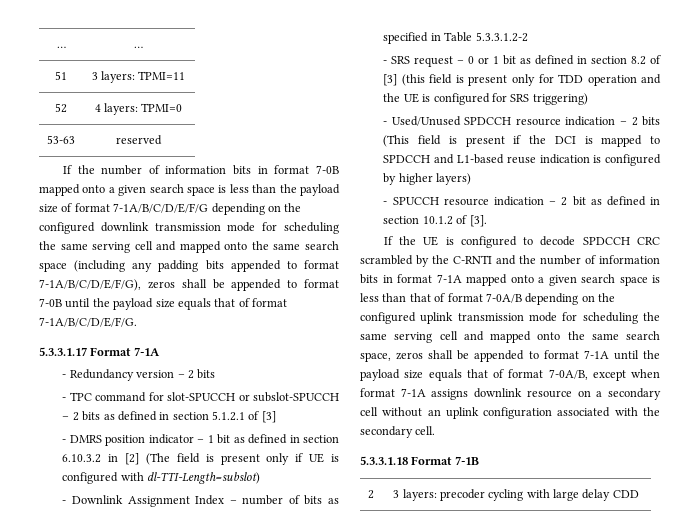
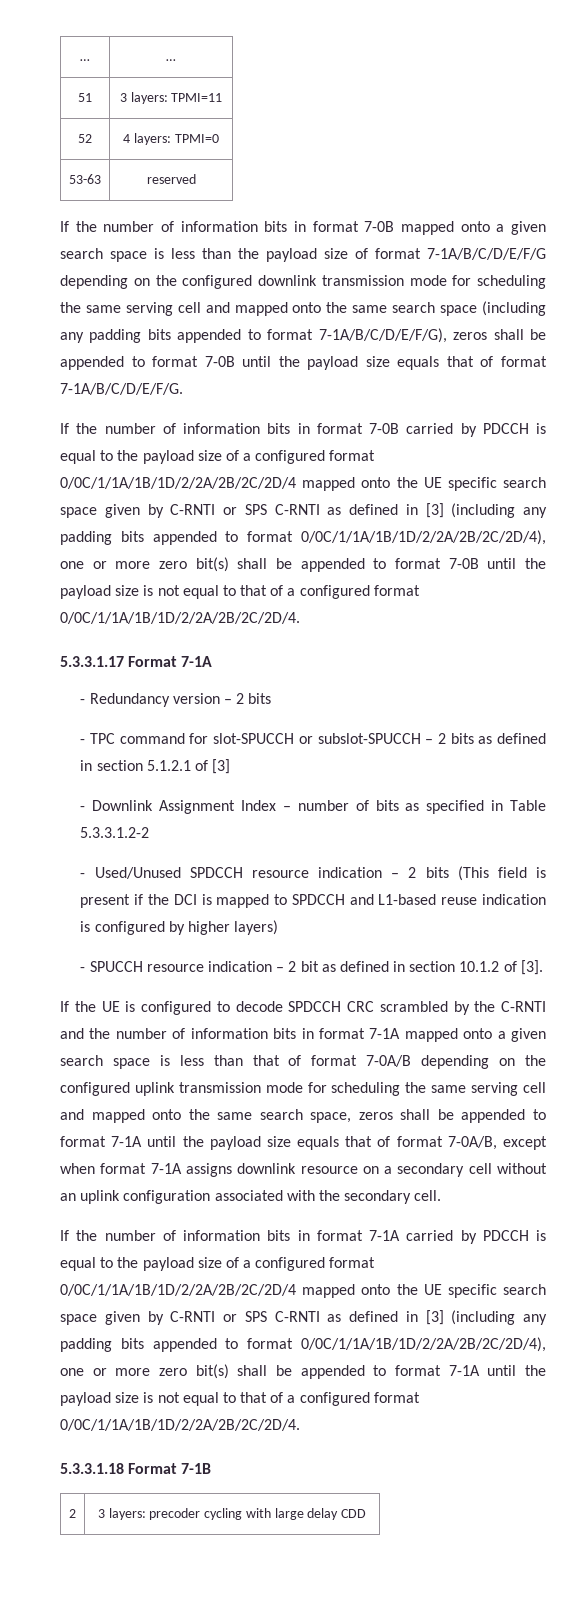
+ If the number of information bits in format 7-0B carried by PDCCH is equal to the payload size of a configured format 0/0C/1/1A/1B/1D/2/2A/2B/2C/2D/4 mapped onto the UE specific search space given by C-RNTI or SPS C-RNTI as defined in [3] (including any padding bits appended to format 0/0C/1/1A/1B/1D/2/2A/2B/2C/2D/4), one or more zero bit(s) shall be appended to format 7-0B until the payload size is not equal to that of a configured format 0/0C/1/1A/1B/1D/2/2A/2B/2C/2D/4.
- - DMRS position indicator – 1 bit as defined in section 6.10.3.2 in [2] (The field is present only if UE is configured with dl-TTI-Length=subslot)
- - SRS request – 0 or 1 bit as defined in section 8.2 of [3] (this field is present only for TDD operation and the UE is configured for SRS triggering)
+ If the number of information bits in format 7-1A carried by PDCCH is equal to the payload size of a configured format 0/0C/1/1A/1B/1D/2/2A/2B/2C/2D/4 mapped onto the UE specific search space given by C-RNTI or SPS C-RNTI as defined in [3] (including any padding bits appended to format 0/0C/1/1A/1B/1D/2/2A/2B/2C/2D/4), one or more zero bit(s) shall be appended to format 7-1A until the payload size is not equal to that of a configured format 0/0C/1/1A/1B/1D/2/2A/2B/2C/2D/4.

